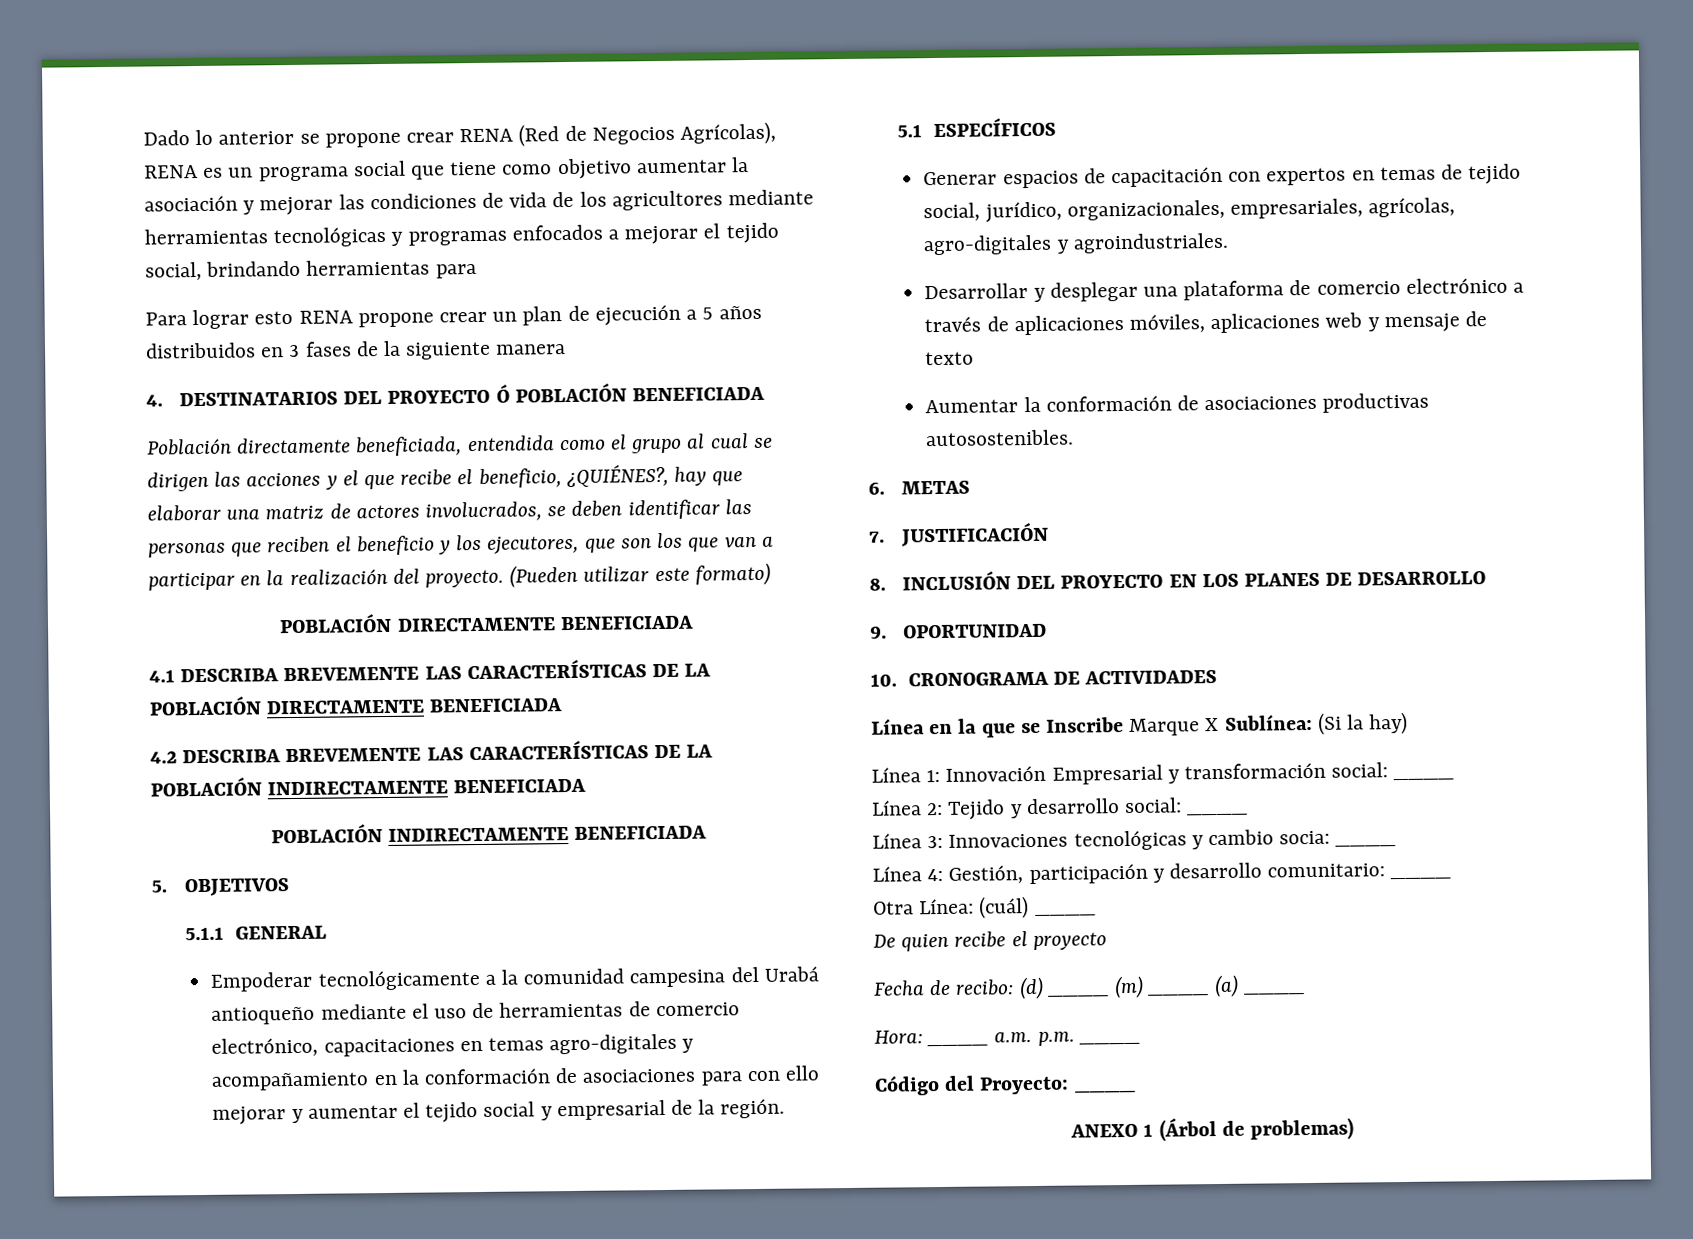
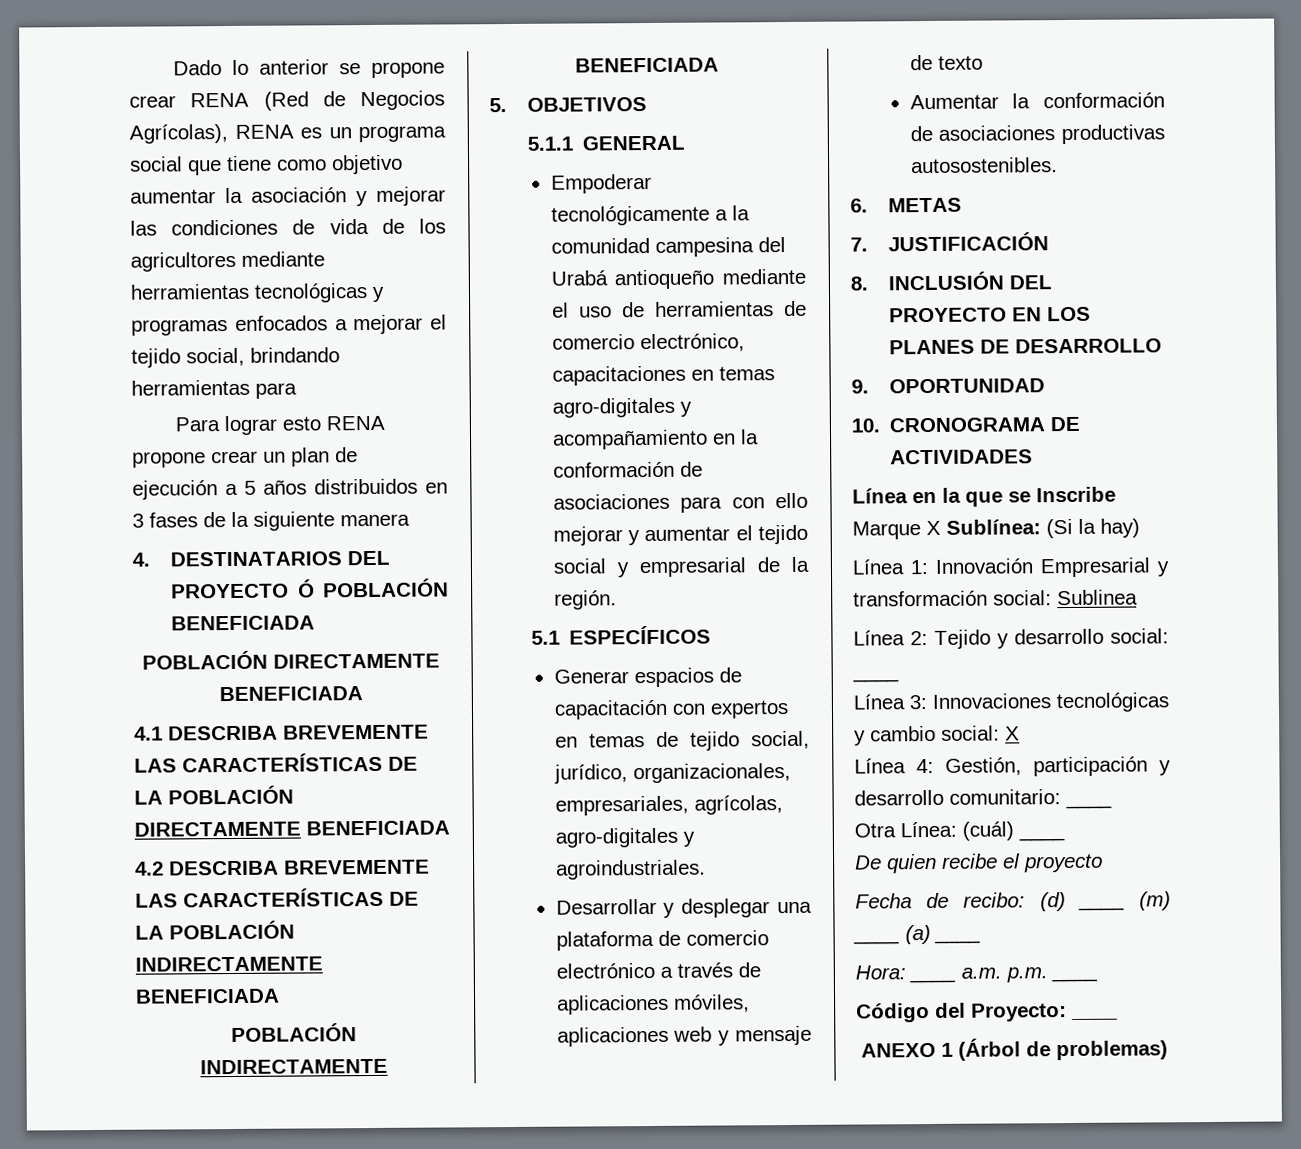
- Población directamente beneficiada, entendida como el grupo al cual se dirigen las acciones y el que recibe el beneficio, ¿QUIÉNES?, hay que elaborar una matriz de actores involucrados, se deben identificar las personas que reciben el beneficio y los ejecutores, que son los que van a participar en la realización del proyecto. (Pueden utilizar este formato)
- Línea 1: Innovación Empresarial y transformación social: ____
+ Línea 1: Innovación Empresarial y transformación social: Sublinea
- Línea 3: Innovaciones tecnológicas y cambio socia: ____
+ Línea 3: Innovaciones tecnológicas y cambio social: X

